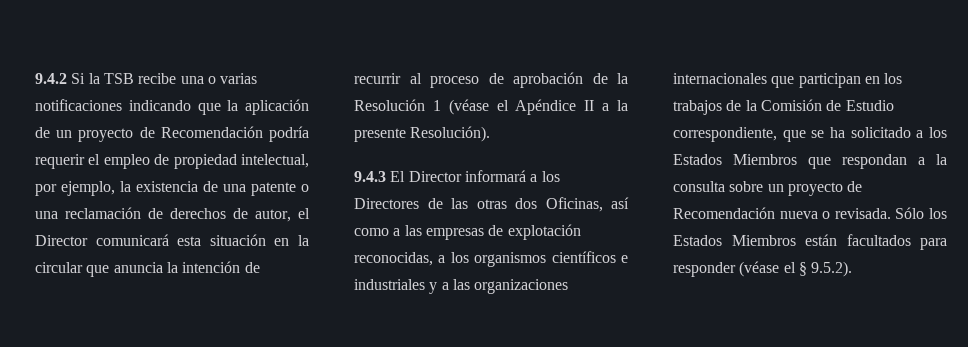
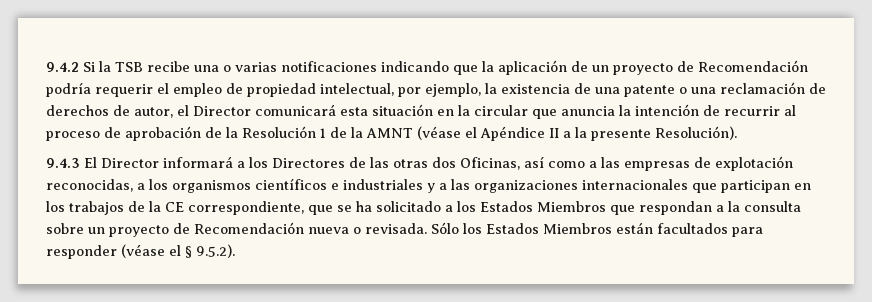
- 9.4.2 Si la TSB recibe una o varias notificaciones indicando que la aplicación de un proyecto de Recomendación podría requerir el empleo de propiedad intelectual, por ejemplo, la existencia de una patente o una reclamación de derechos de autor, el Director comunicará esta situación en la circular que anuncia la intención de recurrir al proceso de aprobación de la Resolución 1 (véase el Apéndice II a la presente Resolución).
+ 9.4.2 Si la TSB recibe una o varias notificaciones indicando que la aplicación de un proyecto de Recomendación podría requerir el empleo de propiedad intelectual, por ejemplo, la existencia de una patente o una reclamación de derechos de autor, el Director comunicará esta situación en la circular que anuncia la intención de recurrir al proceso de aprobación de la Resolución 1 de la AMNT (véase el Apéndice II a la presente Resolución).
- 9.4.3 El Director informará a los Directores de las otras dos Oficinas, así como a las empresas de explotación reconocidas, a los organismos científicos e industriales y a las organizaciones internacionales que participan en los trabajos de la Comisión de Estudio correspondiente, que se ha solicitado a los Estados Miembros que respondan a la consulta sobre un proyecto de Recomendación nueva o revisada.
+ 9.4.3 El Director informará a los Directores de las otras dos Oficinas, así como a las empresas de explotación reconocidas, a los organismos científicos e industriales y a las organizaciones internacionales que participan en los trabajos de la CE correspondiente, que se ha solicitado a los Estados Miembros que respondan a la consulta sobre un proyecto de Recomendación nueva o revisada.

